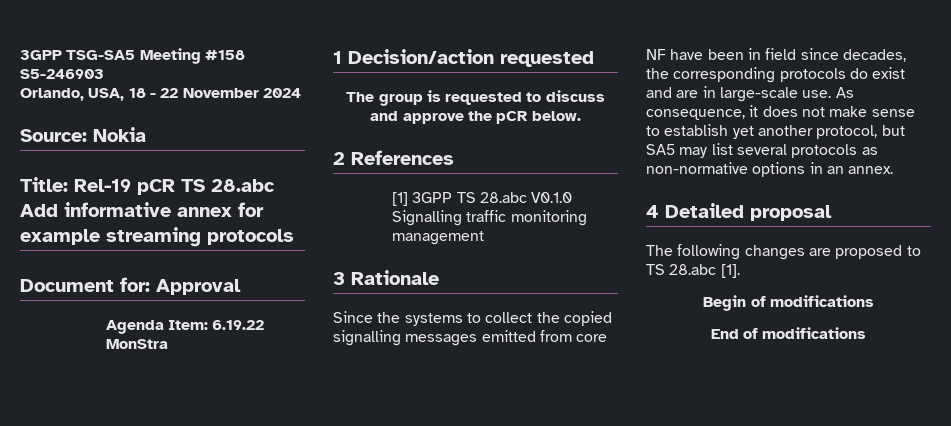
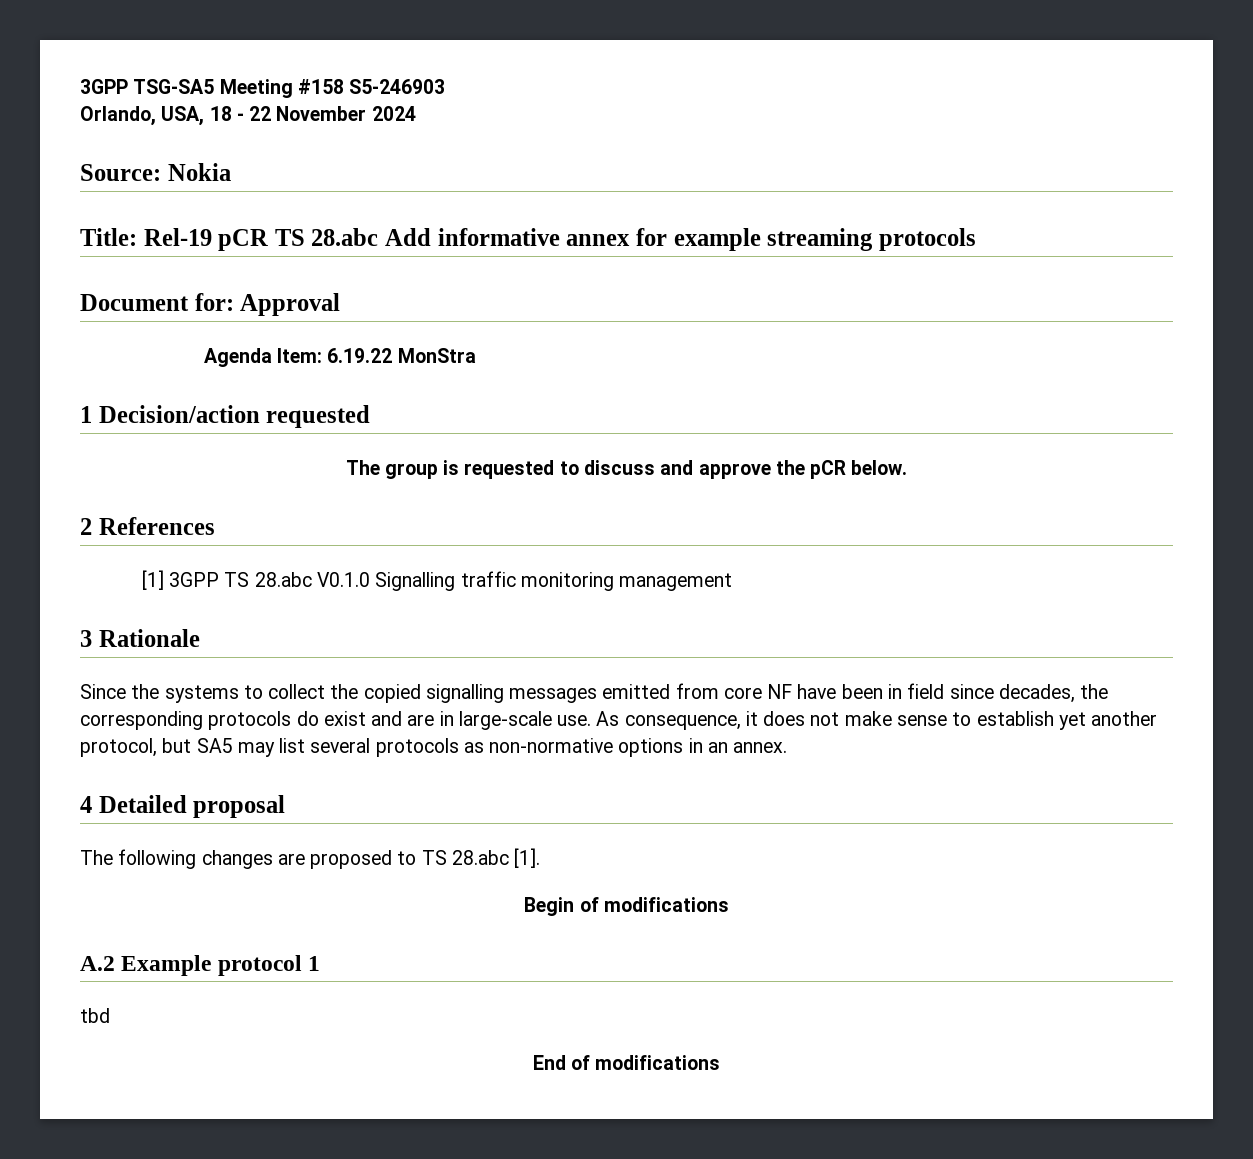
+ A.2 Example protocol 1
+ tbd

